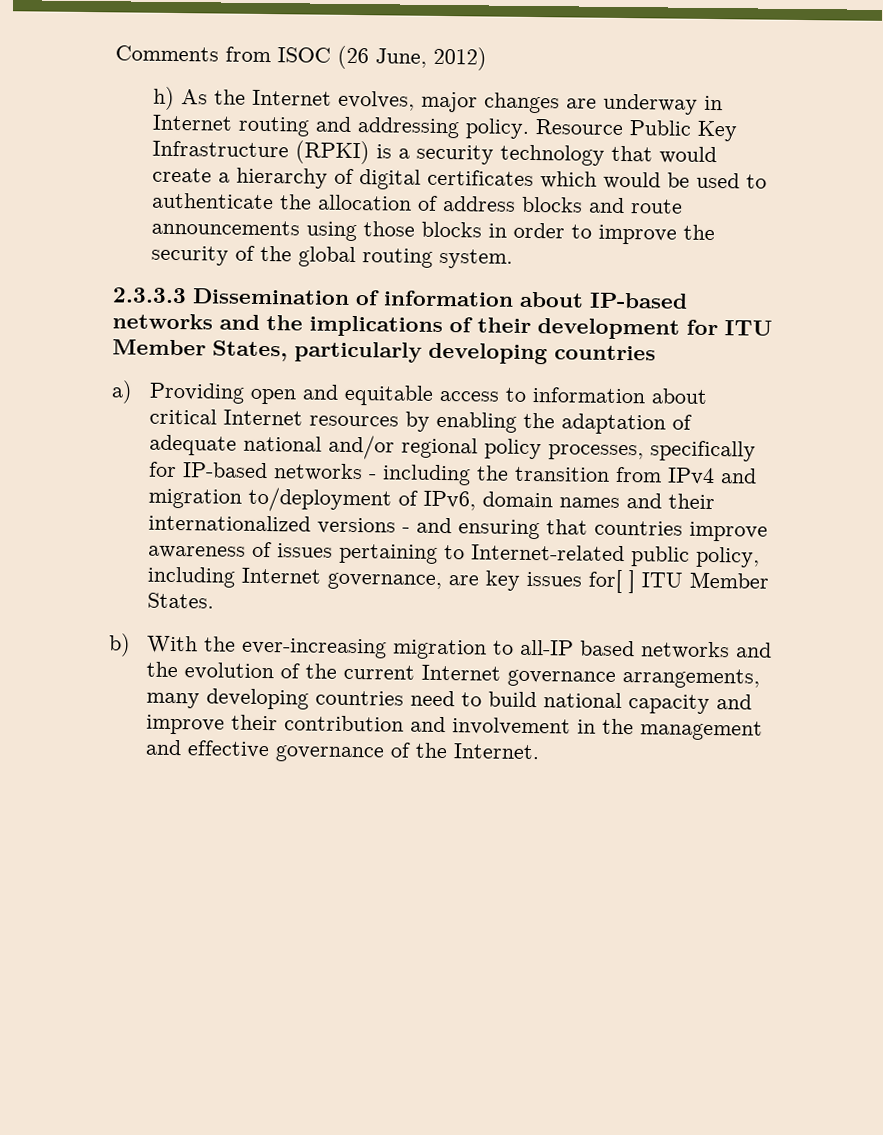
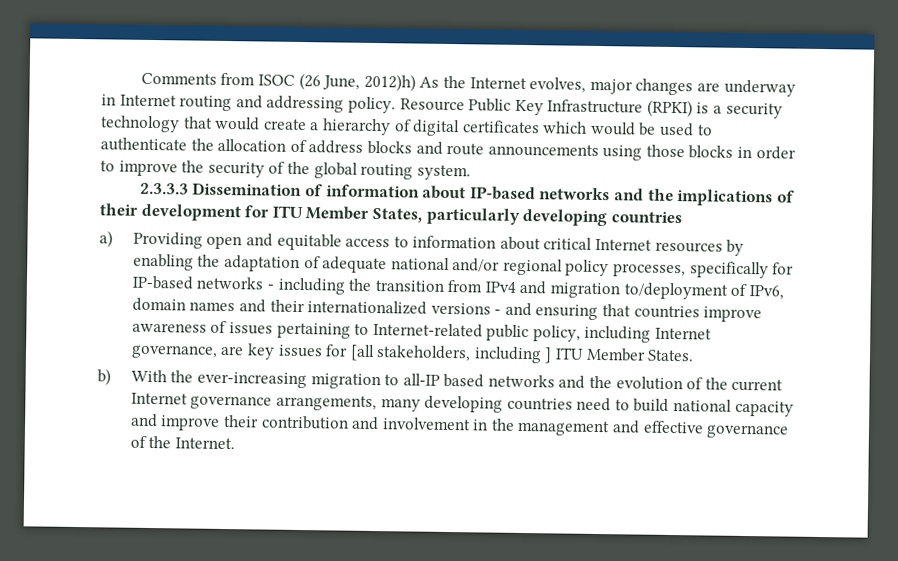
- Comments from ISOC (26 June, 2012)
- h) As the Internet evolves, major changes are underway in Internet routing and addressing policy.
+ Comments from ISOC (26 June, 2012)h) As the Internet evolves, major changes are underway in Internet routing and addressing policy.
- a) Providing open and equitable access to information about critical Internet resources by enabling the adaptation of adequate national and/or regional policy processes, specifically for IP-based networks - including the transition from IPv4 and migration to/deployment of IPv6, domain names and their internationalized versions - and ensuring that countries improve awareness of issues pertaining to Internet-related public policy, including Internet governance, are key issues for[ ] ITU Member States.
+ a) Providing open and equitable access to information about critical Internet resources by enabling the adaptation of adequate national and/or regional policy processes, specifically for IP-based networks - including the transition from IPv4 and migration to/deployment of IPv6, domain names and their internationalized versions - and ensuring that countries improve awareness of issues pertaining to Internet-related public policy, including Internet governance, are key issues for [all stakeholders, including ] ITU Member States.

